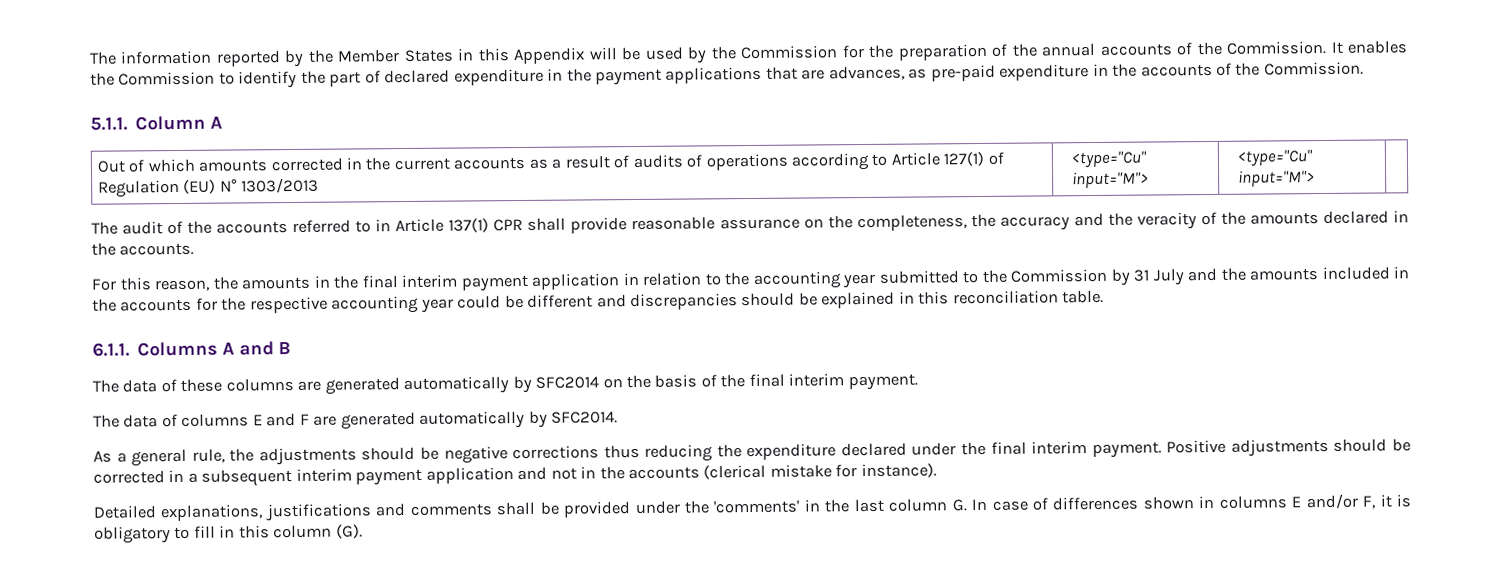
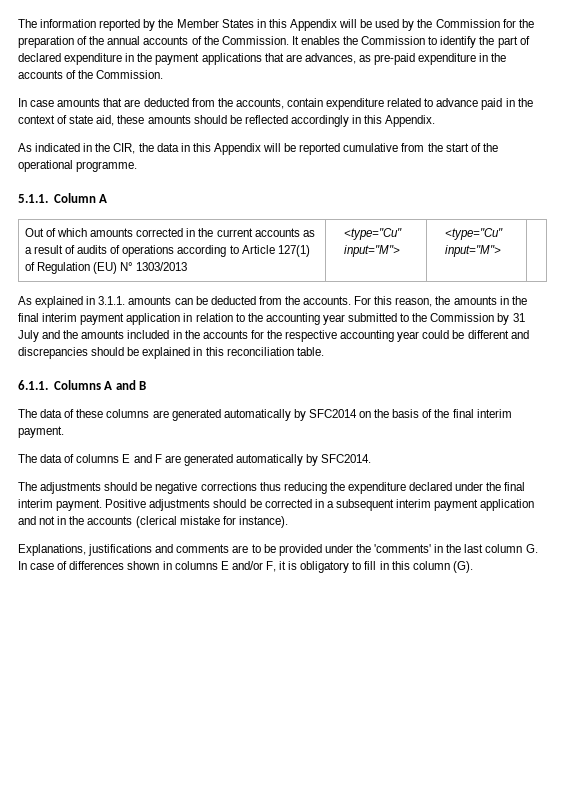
+ In case amounts that are deducted from the accounts, contain expenditure related to advance paid in the context of state aid, these amounts should be reflected accordingly in this Appendix.
+ As indicated in the CIR, the data in this Appendix will be reported cumulative from the start of the operational programme.
- The audit of the accounts referred to in Article 137(1) CPR shall provide reasonable assurance on the completeness, the accuracy and the veracity of the amounts declared in the accounts.
- For this reason, the amounts in the final interim payment application in relation to the accounting year submitted to the Commission by 31 July and the amounts included in the accounts for the respective accounting year could be different and discrepancies should be explained in this reconciliation table.
+ As explained in 3.1.1. amounts can be deducted from the accounts. For this reason, the amounts in the final interim payment application in relation to the accounting year submitted to the Commission by 31 July and the amounts included in the accounts for the respective accounting year could be different and discrepancies should be explained in this reconciliation table.
- As a general rule, the adjustments should be negative corrections thus reducing the expenditure declared under the final interim payment.
+ The adjustments should be negative corrections thus reducing the expenditure declared under the final interim payment.
- Detailed explanations, justifications and comments shall be provided under the 'comments' in the last column G. In case of differences shown in columns E and/or F, it is obligatory to fill in this column (G).
+ Explanations, justifications and comments are to be provided under the 'comments' in the last column G. In case of differences shown in columns E and/or F, it is obligatory to fill in this column (G).

